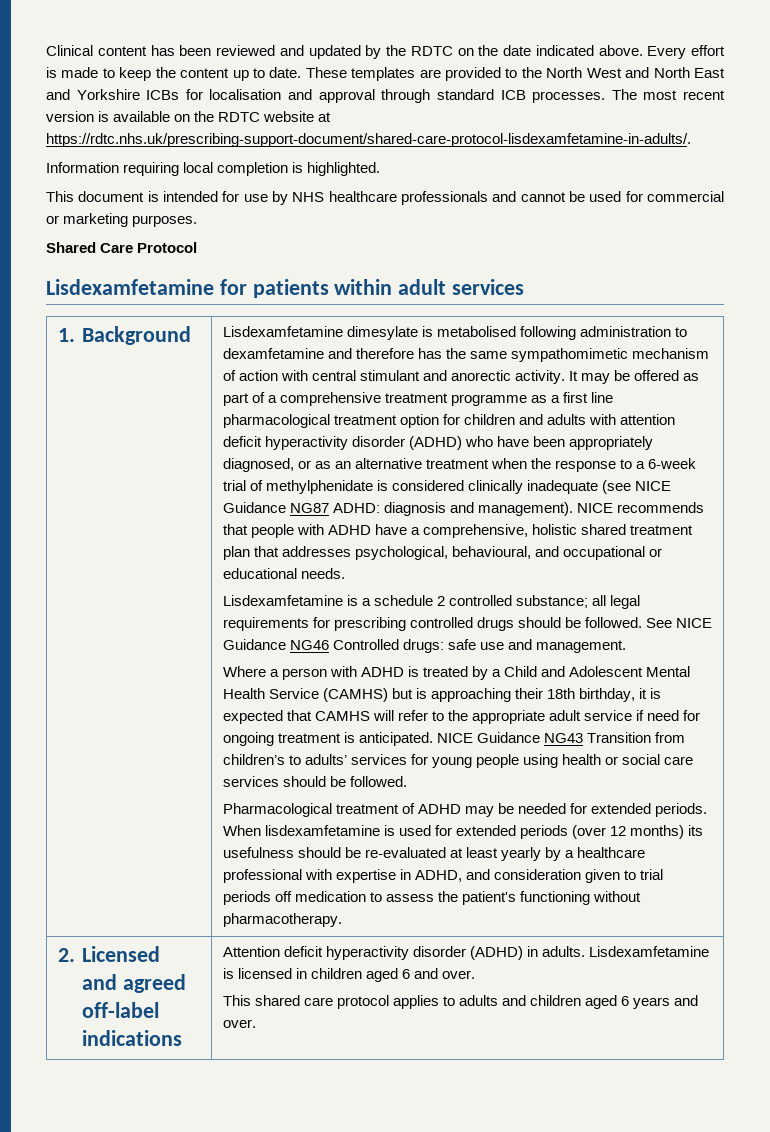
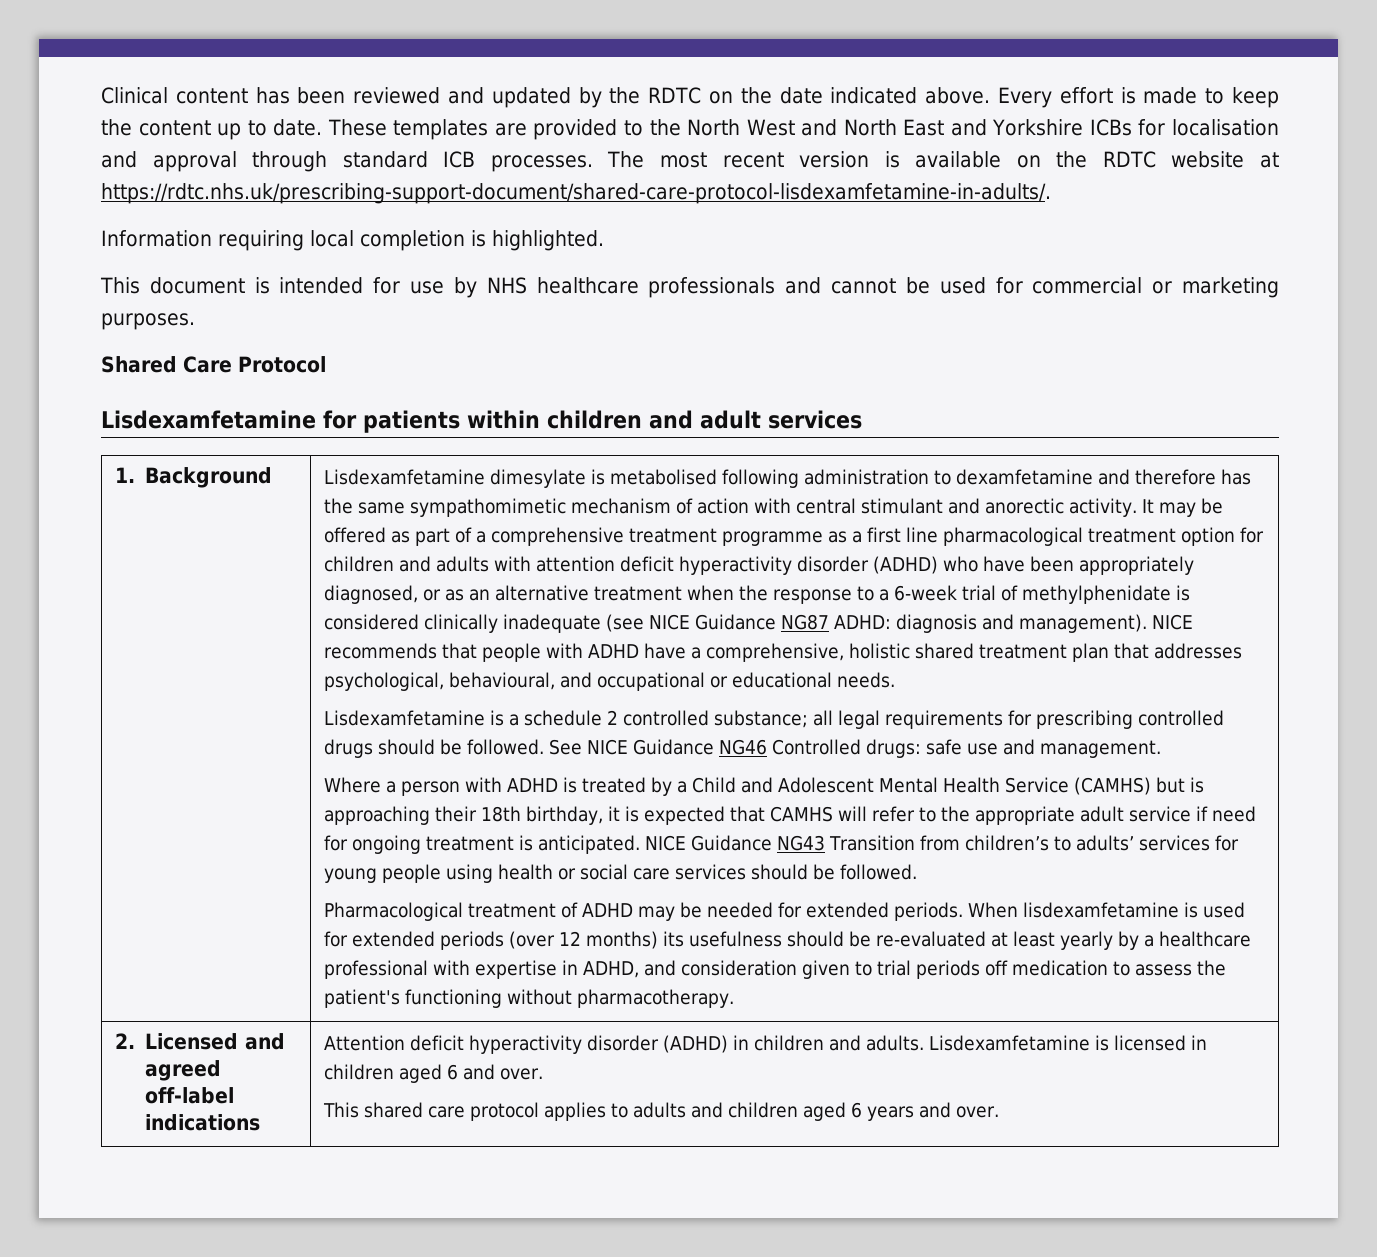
- Lisdexamfetamine for patients within adult services
+ Lisdexamfetamine for patients within children and adult services
- 2. Licensed and agreed off-label indications | Attention deficit hyperactivity disorder (ADHD) in adults. Lisdexamfetamine is licensed in children aged 6 and over.
+ 2. Licensed and agreed off-label indications | Attention deficit hyperactivity disorder (ADHD) in children and adults. Lisdexamfetamine is licensed in children aged 6 and over.

